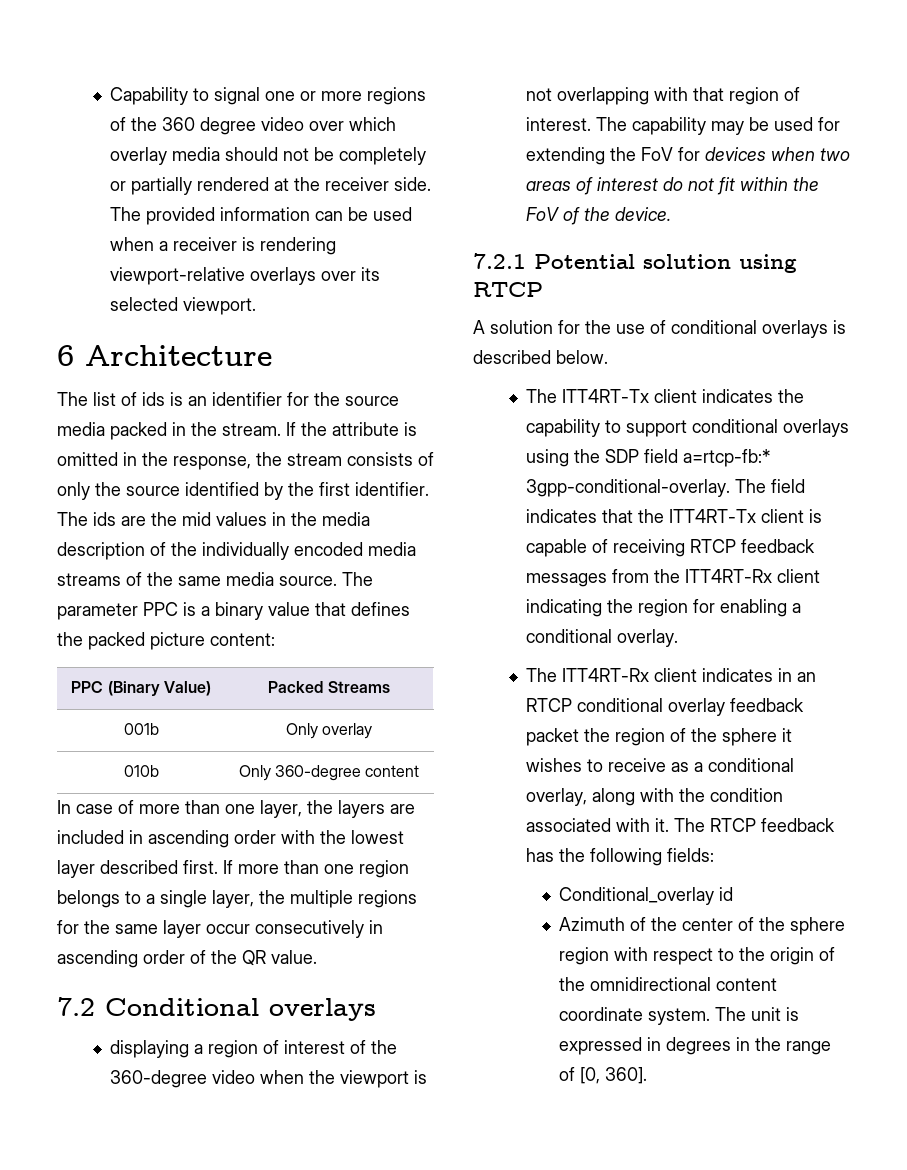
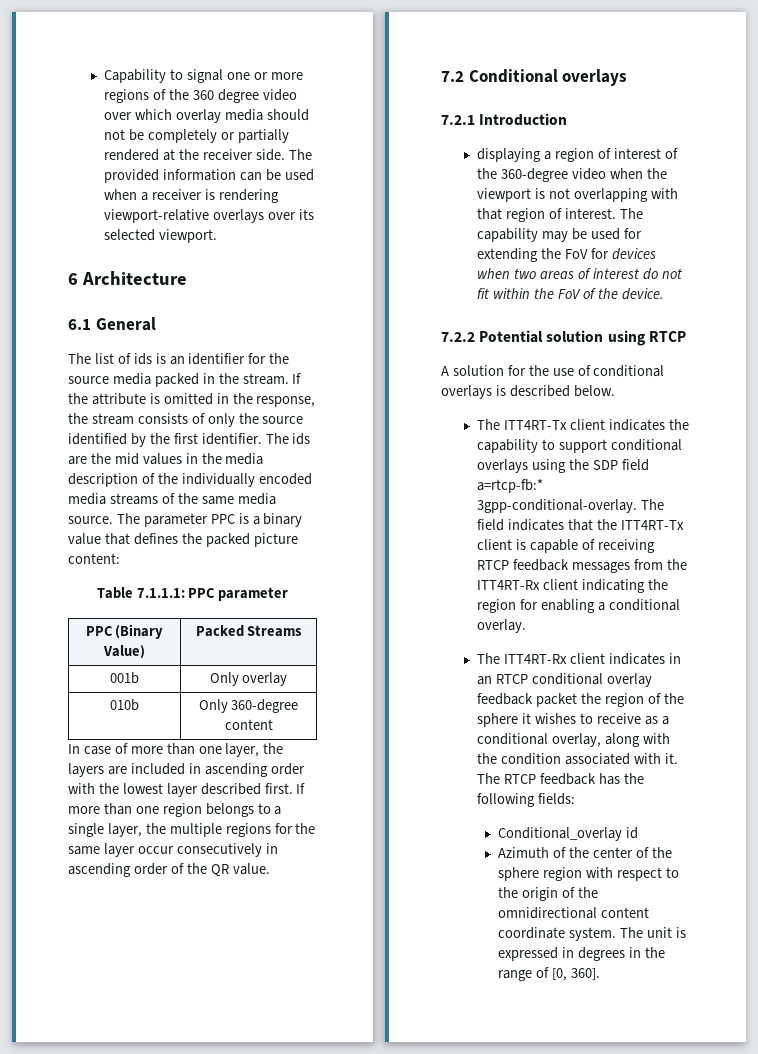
+ 6.1 General
+ Table 7.1.1.1: PPC parameter
+ 7.2.1 Introduction
- 7.2.1 Potential solution using RTCP
+ 7.2.2 Potential solution using RTCP

